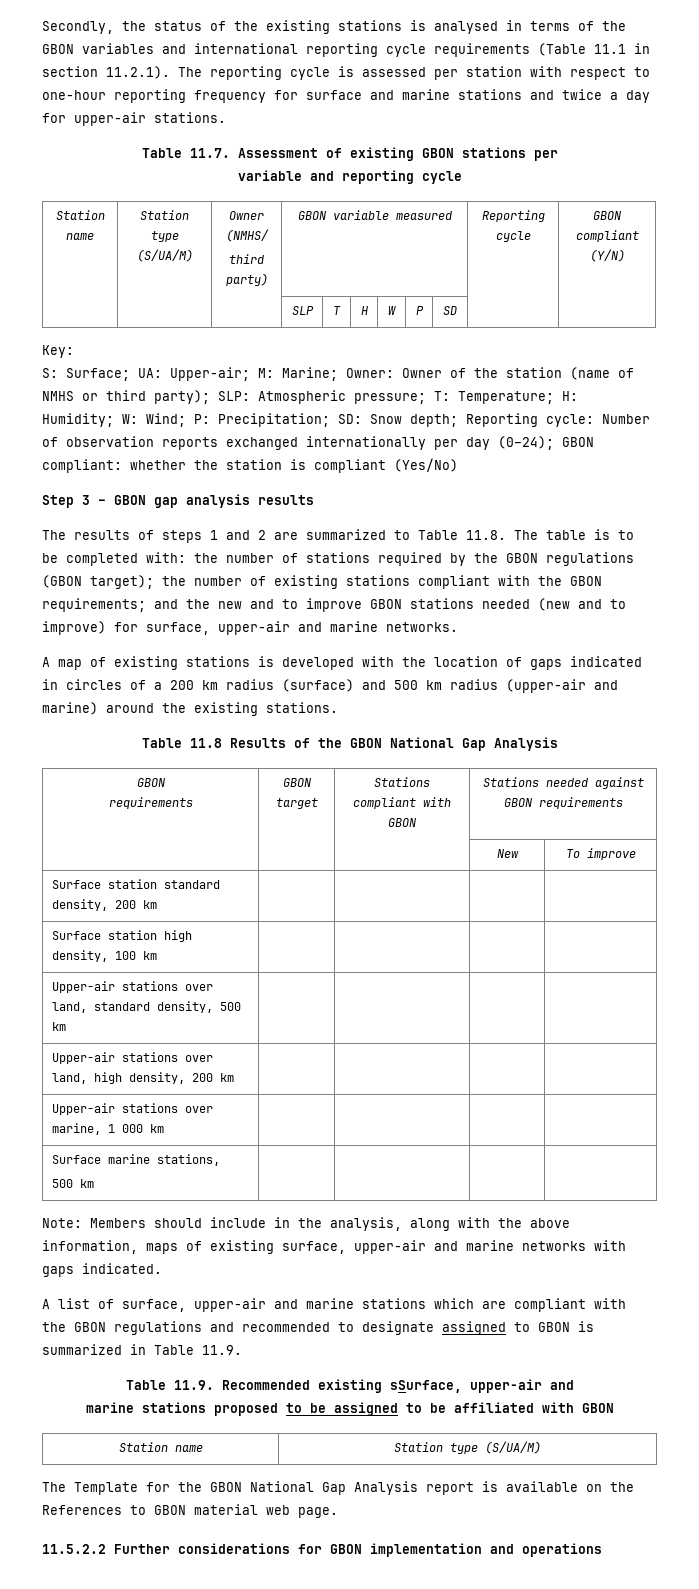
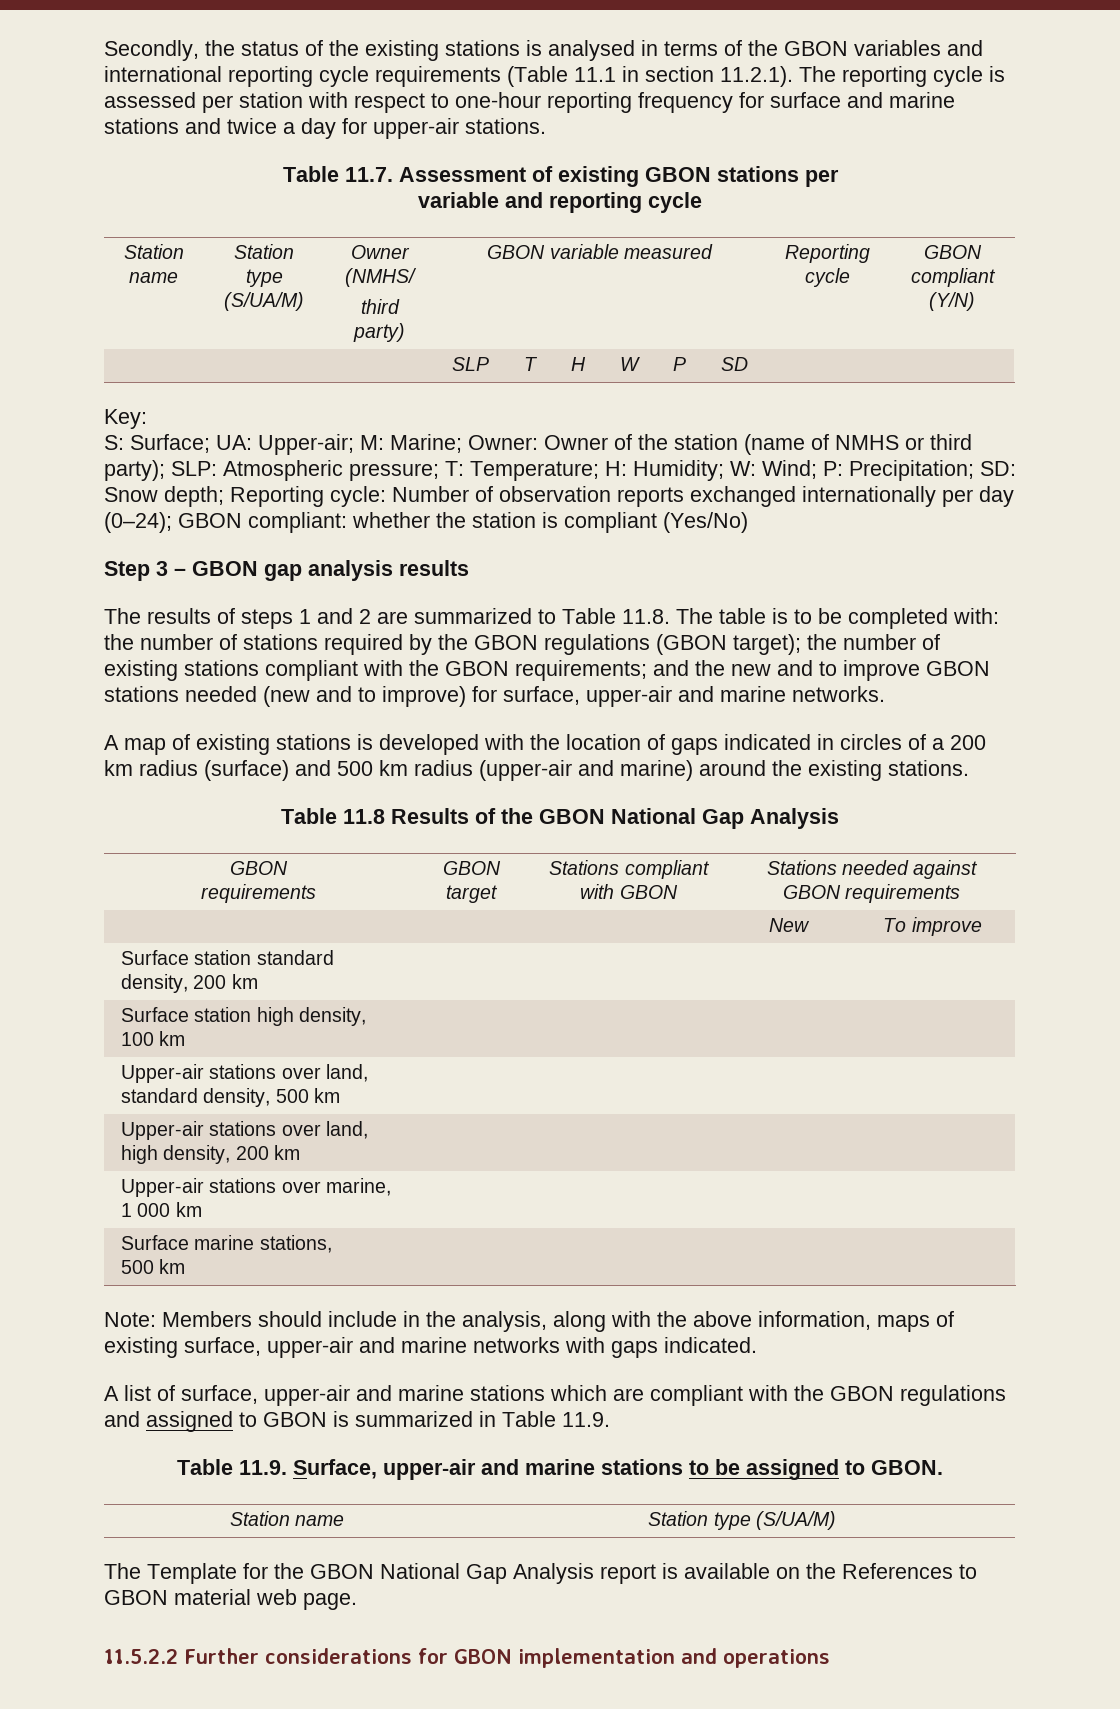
- A list of surface, upper-air and marine stations which are compliant with the GBON regulations and recommended to designate assigned to GBON is summarized in Table 11.9.
+ A list of surface, upper-air and marine stations which are compliant with the GBON regulations and assigned to GBON is summarized in Table 11.9.
- Table 11.9. Recommended existing sSurface, upper-air and
- marine stations proposed to be assigned to be affiliated with GBON
+ Table 11.9. Surface, upper-air and marine stations to be assigned to GBON.

